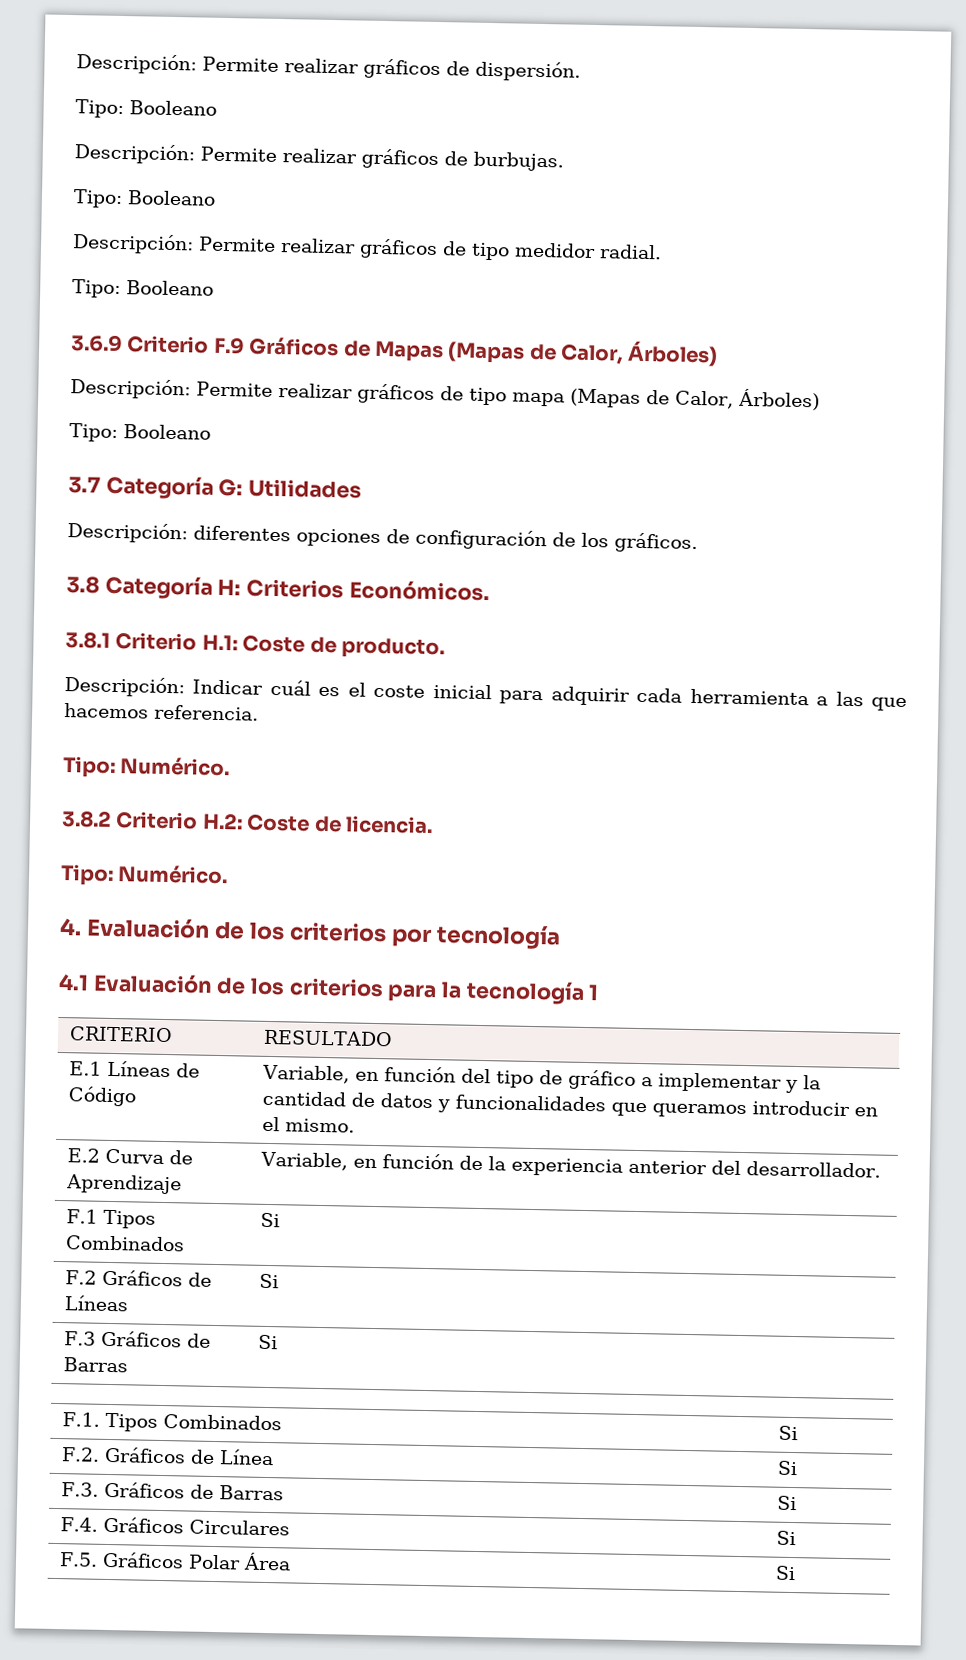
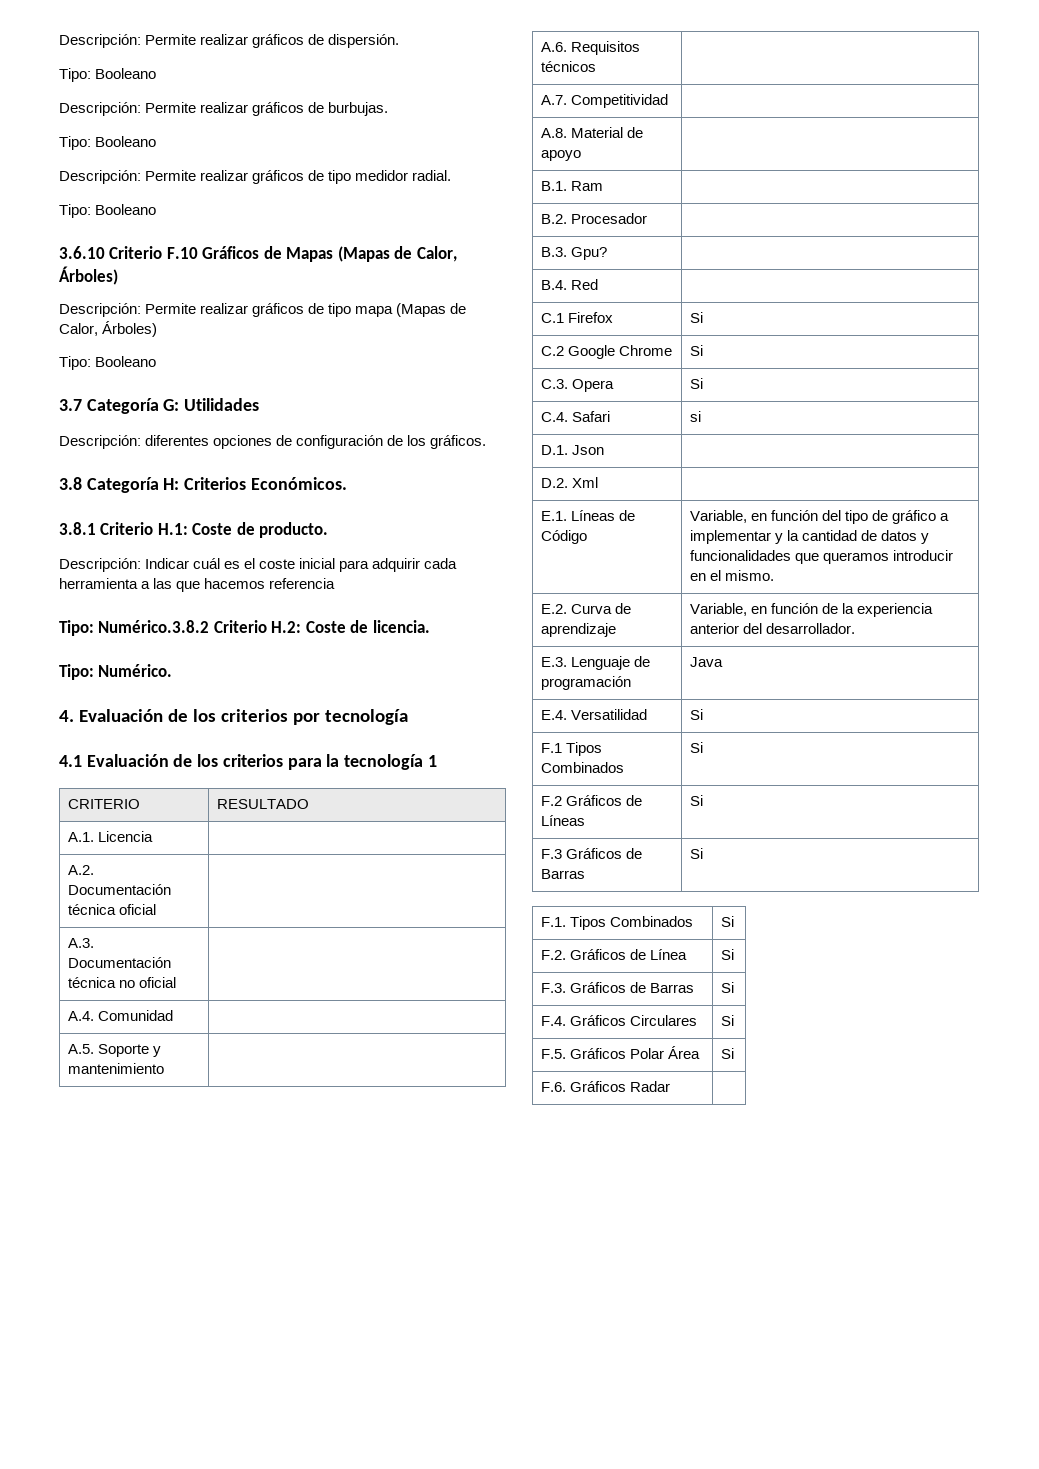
- 3.6.9 Criterio F.9 Gráficos de Mapas (Mapas de Calor, Árboles)
+ 3.6.10 Criterio F.10 Gráficos de Mapas (Mapas de Calor, Árboles)
- Descripción: Indicar cuál es el coste inicial para adquirir cada herramienta a las que hacemos referencia.
- Tipo: Numérico.
- 3.8.2 Criterio H.2: Coste de licencia.
+ Descripción: Indicar cuál es el coste inicial para adquirir cada herramienta a las que hacemos referencia
+ Tipo: Numérico.3.8.2 Criterio H.2: Coste de licencia.
- E.1 Líneas de Código | Variable, en función del tipo de gráfico a implementar y la cantidad de datos y funcionalidades que queramos introducir en el mismo.
+ A.1. Licencia |
+ A.2. Documentación técnica oficial |
+ A.3. Documentación técnica no oficial |
+ A.4. Comunidad |
+ A.5. Soporte y mantenimiento |
+ A.6. Requisitos técnicos |
+ A.7. Competitividad |
+ A.8. Material de apoyo |
+ B.1. Ram |
+ B.2. Procesador |
+ B.3. Gpu? |
+ B.4. Red |
+ C.1 Firefox | Si
+ C.2 Google Chrome | Si
+ C.3. Opera | Si
+ C.4. Safari | si
+ D.1. Json |
+ D.2. Xml |
+ E.1. Líneas de Código | Variable, en función del tipo de gráfico a implementar y la cantidad de datos y funcionalidades que queramos introducir en el mismo.
- E.2 Curva de Aprendizaje | Variable, en función de la experiencia anterior del desarrollador.
+ E.2. Curva de aprendizaje | Variable, en función de la experiencia anterior del desarrollador.
+ E.3. Lenguaje de programación | Java
+ E.4. Versatilidad | Si
+ F.6. Gráficos Radar |

